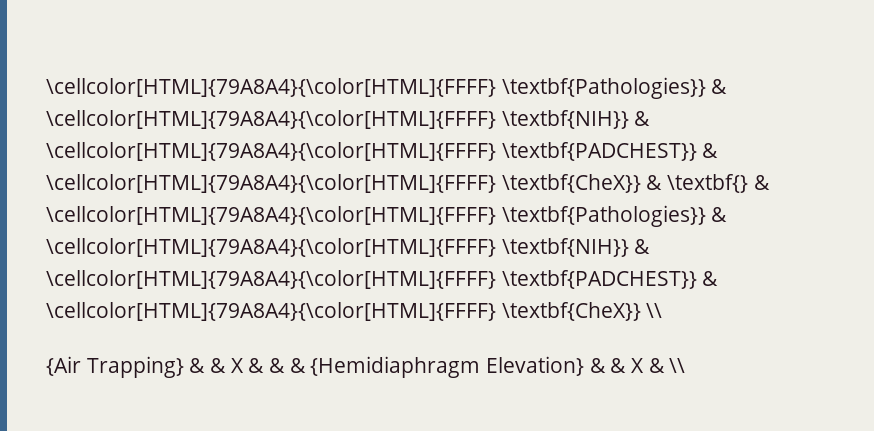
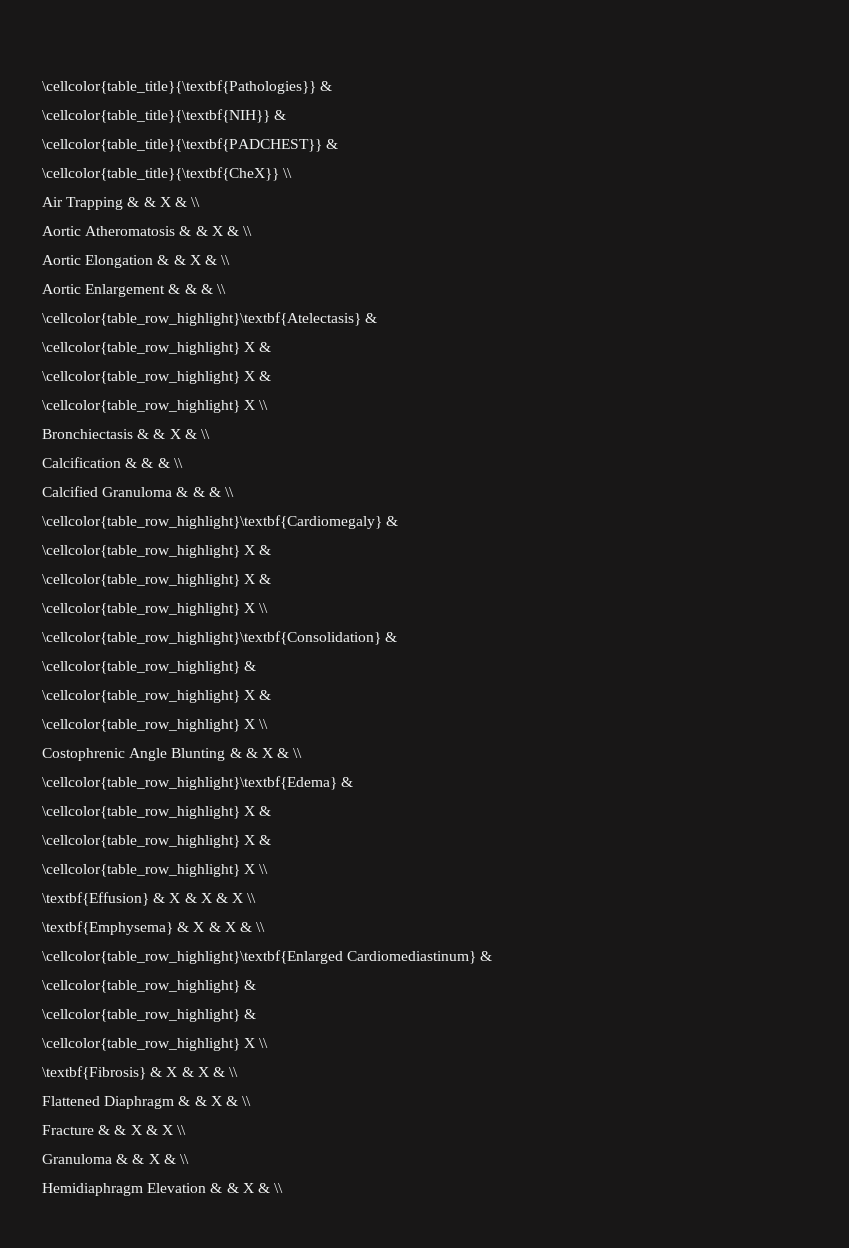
- \cellcolor[HTML]{79A8A4}{\color[HTML]{FFFF} \textbf{Pathologies}} & \cellcolor[HTML]{79A8A4}{\color[HTML]{FFFF} \textbf{NIH}} & \cellcolor[HTML]{79A8A4}{\color[HTML]{FFFF} \textbf{PADCHEST}} & \cellcolor[HTML]{79A8A4}{\color[HTML]{FFFF} \textbf{CheX}} & \textbf{} & \cellcolor[HTML]{79A8A4}{\color[HTML]{FFFF} \textbf{Pathologies}} & \cellcolor[HTML]{79A8A4}{\color[HTML]{FFFF} \textbf{NIH}} & \cellcolor[HTML]{79A8A4}{\color[HTML]{FFFF} \textbf{PADCHEST}} & \cellcolor[HTML]{79A8A4}{\color[HTML]{FFFF} \textbf{CheX}} \\
- {Air Trapping} & & X & & & {Hemidiaphragm Elevation} & & X & \\
+ \cellcolor{table_title}{\textbf{Pathologies}} &
+ \cellcolor{table_title}{\textbf{NIH}} &
+ \cellcolor{table_title}{\textbf{PADCHEST}} &
+ \cellcolor{table_title}{\textbf{CheX}} \\
+ Air Trapping & & X & \\
+ Aortic Atheromatosis & & X & \\
+ Aortic Elongation & & X & \\
+ Aortic Enlargement & & & \\
+ \cellcolor{table_row_highlight}\textbf{Atelectasis} &
+ \cellcolor{table_row_highlight} X &
+ \cellcolor{table_row_highlight} X &
+ \cellcolor{table_row_highlight} X \\
+ Bronchiectasis & & X & \\
+ Calcification & & & \\
+ Calcified Granuloma & & & \\
+ \cellcolor{table_row_highlight}\textbf{Cardiomegaly} &
+ \cellcolor{table_row_highlight} X &
+ \cellcolor{table_row_highlight} X &
+ \cellcolor{table_row_highlight} X \\
+ \cellcolor{table_row_highlight}\textbf{Consolidation} &
+ \cellcolor{table_row_highlight} &
+ \cellcolor{table_row_highlight} X &
+ \cellcolor{table_row_highlight} X \\
+ Costophrenic Angle Blunting & & X & \\
+ \cellcolor{table_row_highlight}\textbf{Edema} &
+ \cellcolor{table_row_highlight} X &
+ \cellcolor{table_row_highlight} X &
+ \cellcolor{table_row_highlight} X \\
+ \textbf{Effusion} & X & X & X \\
+ \textbf{Emphysema} & X & X & \\
+ \cellcolor{table_row_highlight}\textbf{Enlarged Cardiomediastinum} &
+ \cellcolor{table_row_highlight} &
+ \cellcolor{table_row_highlight} &
+ \cellcolor{table_row_highlight} X \\
+ \textbf{Fibrosis} & X & X & \\
+ Flattened Diaphragm & & X & \\
+ Fracture & & X & X \\
+ Granuloma & & X & \\
+ Hemidiaphragm Elevation & & X & \\

